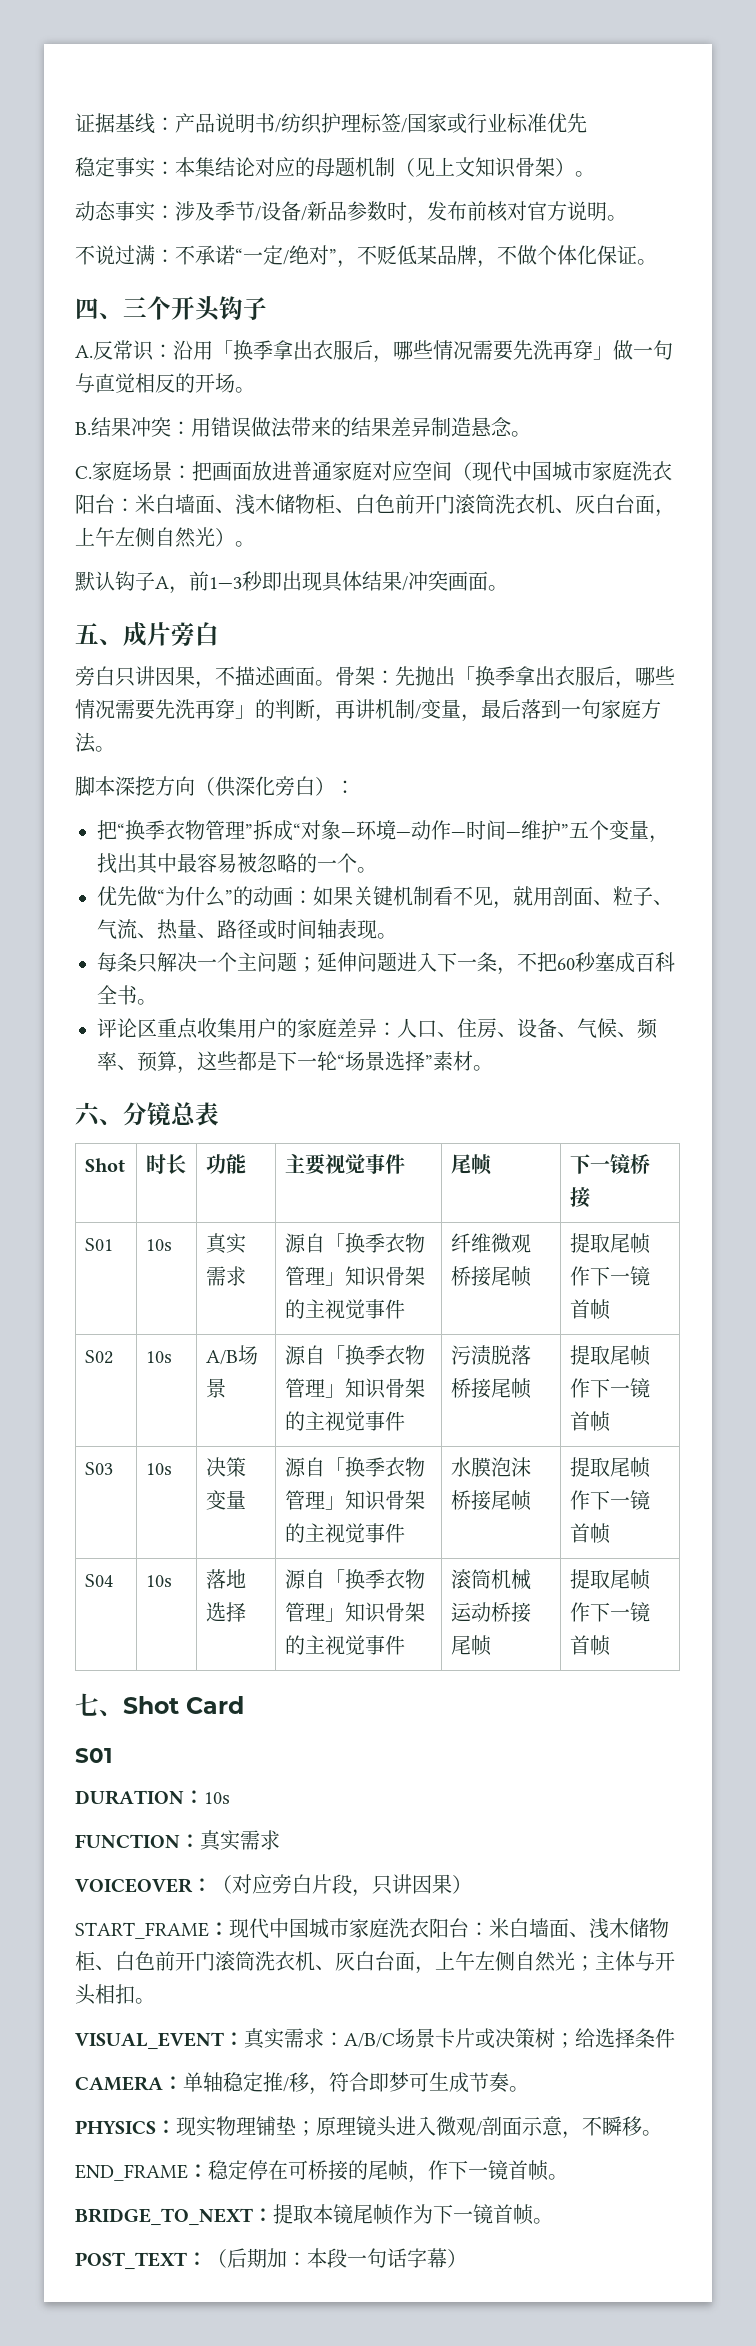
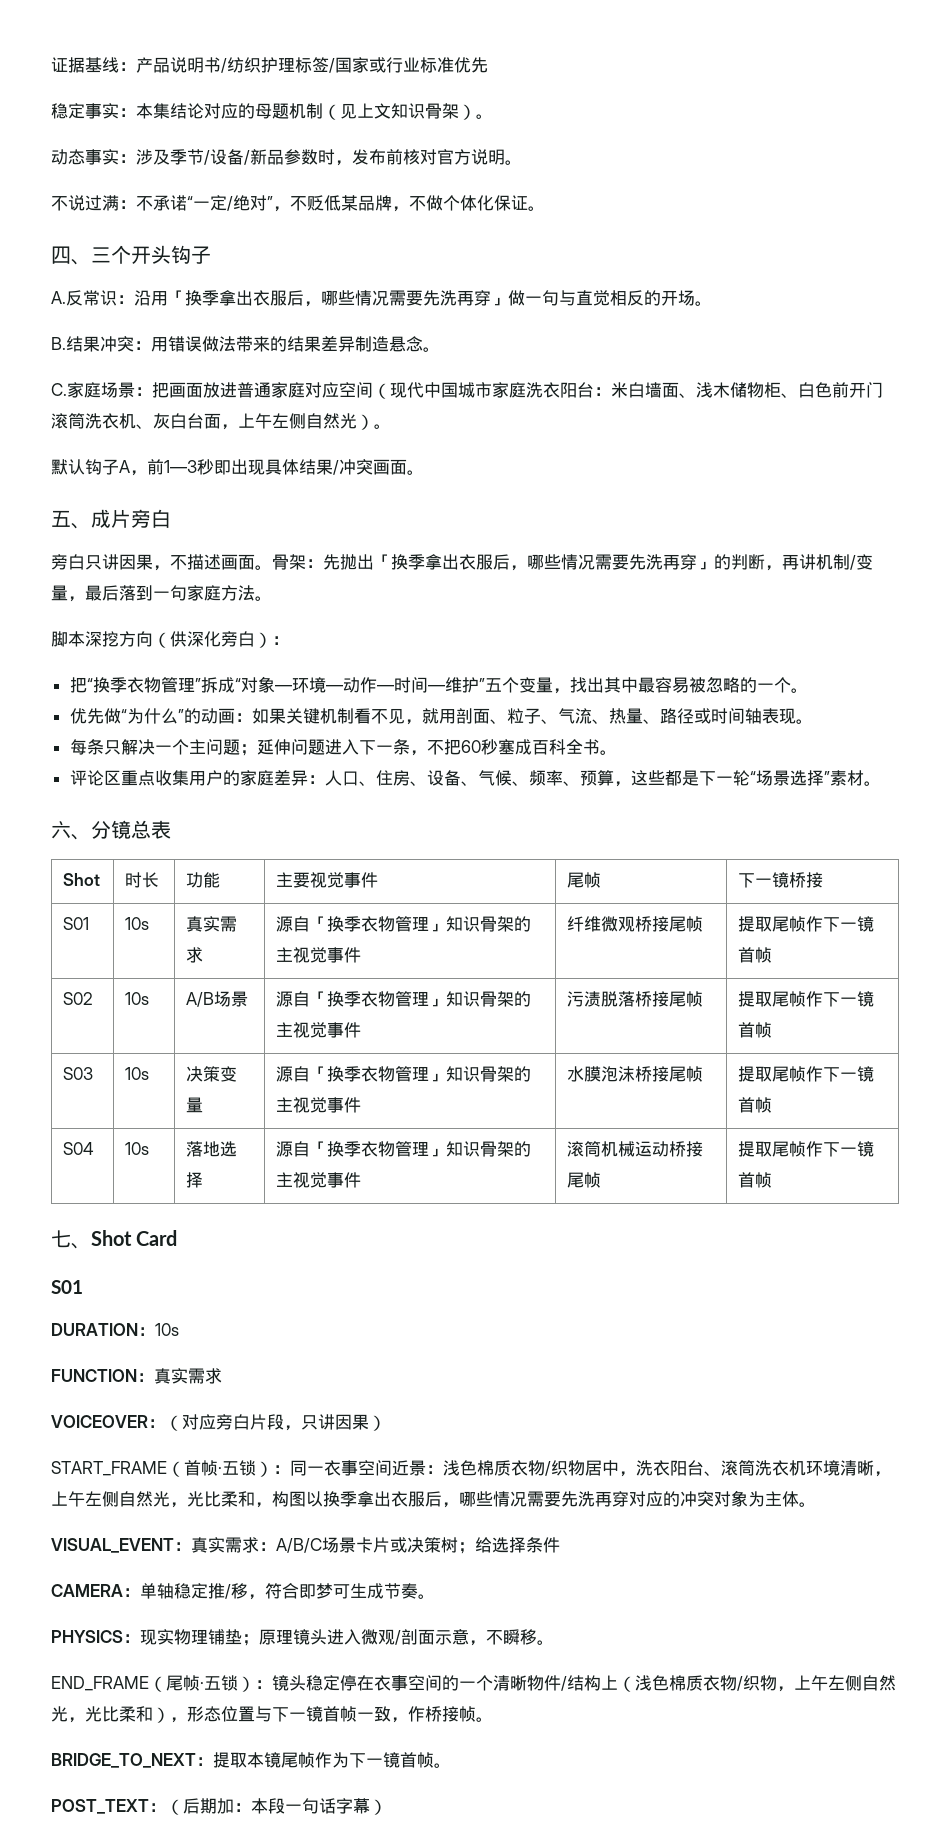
- START_FRAME：现代中国城市家庭洗衣阳台：米白墙面、浅木储物柜、白色前开门滚筒洗衣机、灰白台面，上午左侧自然光；主体与开头相扣。
+ START_FRAME（首帧·五锁）：同一衣事空间近景：浅色棉质衣物/织物居中，洗衣阳台、滚筒洗衣机环境清晰，上午左侧自然光，光比柔和，构图以换季拿出衣服后，哪些情况需要先洗再穿对应的冲突对象为主体。
- END_FRAME：稳定停在可桥接的尾帧，作下一镜首帧。
+ END_FRAME（尾帧·五锁）：镜头稳定停在衣事空间的一个清晰物件/结构上（浅色棉质衣物/织物，上午左侧自然光，光比柔和），形态位置与下一镜首帧一致，作桥接帧。

